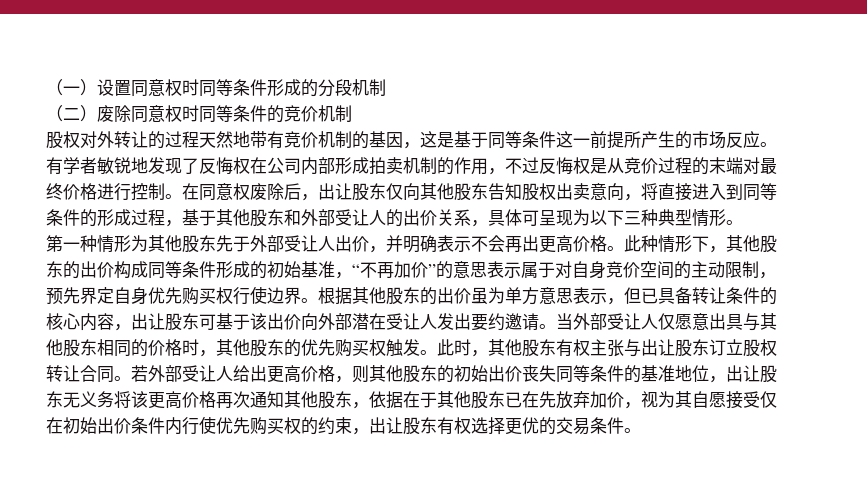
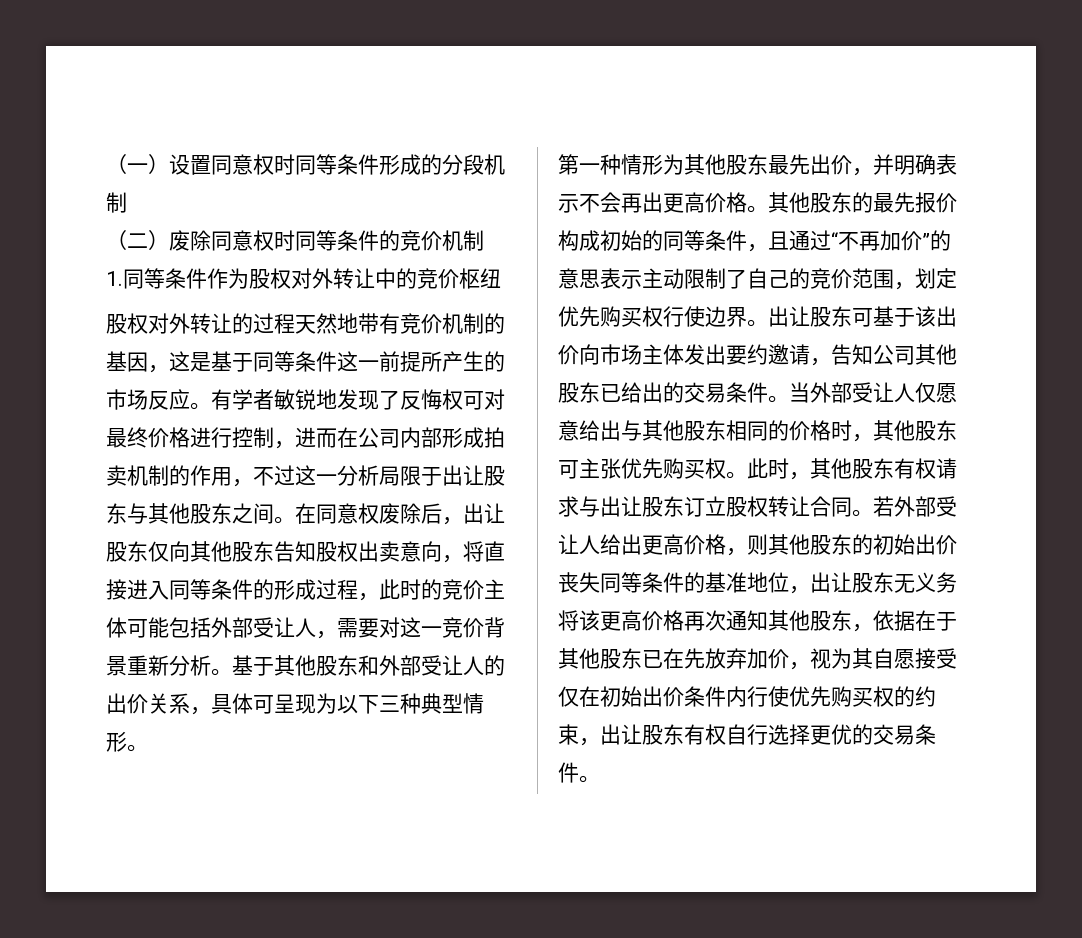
+ 1.同等条件作为股权对外转让中的竞价枢纽
- 有学者敏锐地发现了反悔权在公司内部形成拍卖机制的作用，不过反悔权是从竞价过程的末端对最终价格进行控制。
+ 有学者敏锐地发现了反悔权可对最终价格进行控制，进而在公司内部形成拍卖机制的作用，不过这一分析局限于出让股东与其他股东之间。
- 在同意权废除后，出让股东仅向其他股东告知股权出卖意向，将直接进入到同等条件的形成过程，基于其他股东和外部受让人的出价关系，具体可呈现为以下三种典型情形。
+ 在同意权废除后，出让股东仅向其他股东告知股权出卖意向，将直接进入同等条件的形成过程，此时的竞价主体可能包括外部受让人，需要对这一竞价背景重新分析。基于其他股东和外部受让人的出价关系，具体可呈现为以下三种典型情形。
- 第一种情形为其他股东先于外部受让人出价，并明确表示不会再出更高价格。
+ 第一种情形为其他股东最先出价，并明确表示不会再出更高价格。
- 此种情形下，其他股东的出价构成同等条件形成的初始基准，“不再加价”的意思表示属于对自身竞价空间的主动限制，预先界定自身优先购买权行使边界。
+ 其他股东的最先报价构成初始的同等条件，且通过“不再加价”的意思表示主动限制了自己的竞价范围，划定优先购买权行使边界。
- 根据其他股东的出价虽为单方意思表示，但已具备转让条件的核心内容，出让股东可基于该出价向外部潜在受让人发出要约邀请。
+ 出让股东可基于该出价向市场主体发出要约邀请，告知公司其他股东已给出的交易条件。
- 当外部受让人仅愿意出具与其他股东相同的价格时，其他股东的优先购买权触发。
+ 当外部受让人仅愿意给出与其他股东相同的价格时，其他股东可主张优先购买权。
- 此时，其他股东有权主张与出让股东订立股权转让合同。
+ 此时，其他股东有权请求与出让股东订立股权转让合同。
- 若外部受让人给出更高价格，则其他股东的初始出价丧失同等条件的基准地位，出让股东无义务将该更高价格再次通知其他股东，依据在于其他股东已在先放弃加价，视为其自愿接受仅在初始出价条件内行使优先购买权的约束，出让股东有权选择更优的交易条件。
+ 若外部受让人给出更高价格，则其他股东的初始出价丧失同等条件的基准地位，出让股东无义务将该更高价格再次通知其他股东，依据在于其他股东已在先放弃加价，视为其自愿接受仅在初始出价条件内行使优先购买权的约束，出让股东有权自行选择更优的交易条件。

